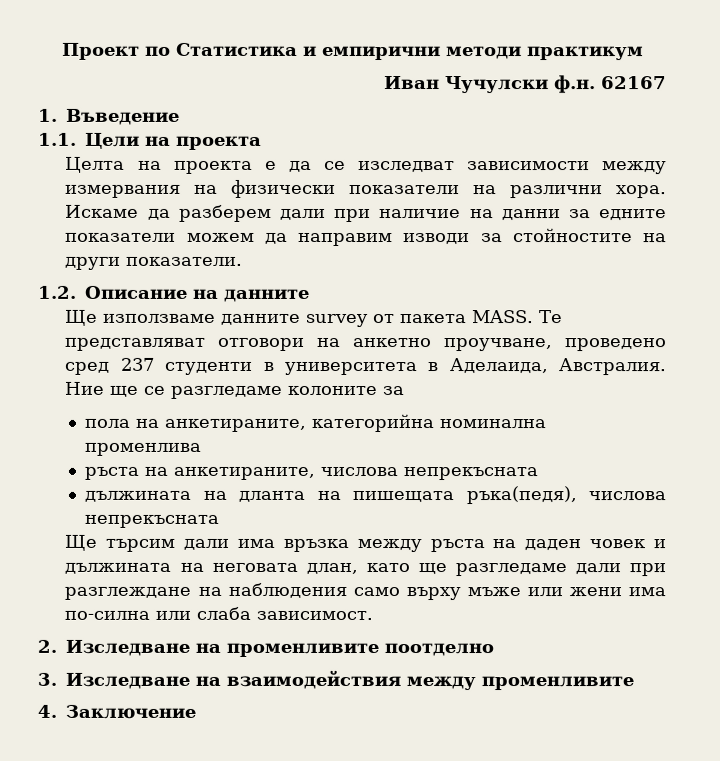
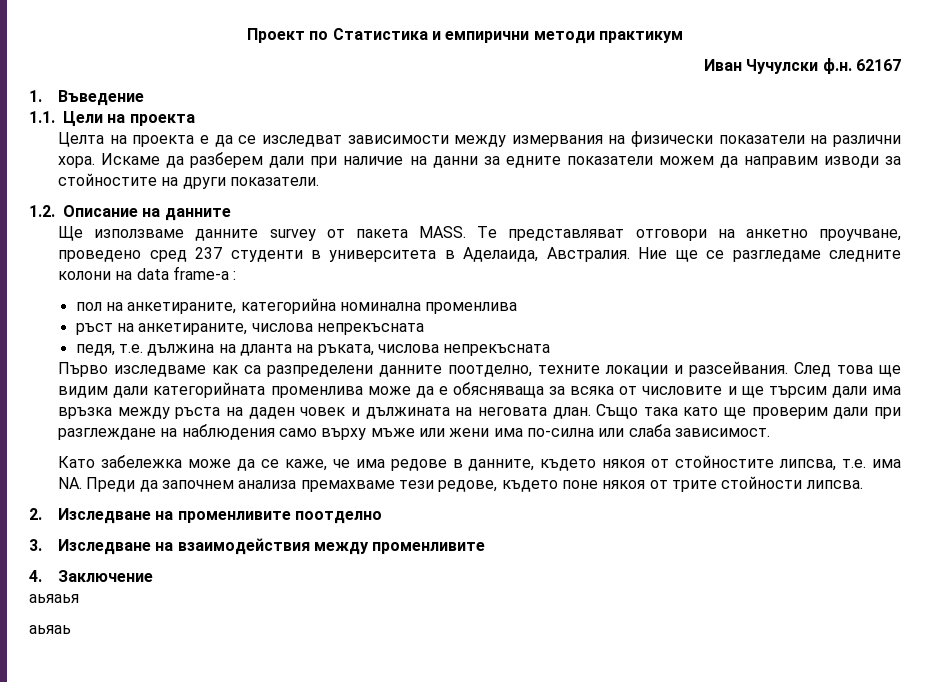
- Ние ще се разгледаме колоните за
- пола на анкетираните, категорийна номинална променлива
+ Ние ще се разгледаме следните колони на data frame-а :
+ пол на анкетираните, категорийна номинална променлива
- ръста на анкетираните, числова непрекъсната
+ ръст на анкетираните, числова непрекъсната
- дължината на дланта на пишещата ръка(педя), числова непрекъсната
- Ще търсим дали има връзка между ръста на даден човек и дължината на неговата длан, като ще разгледаме дали при разглеждане на наблюдения само върху мъже или жени има по-силна или слаба зависимост.
+ педя, т.е. дължина на дланта на ръката, числова непрекъсната
+ Първо изследваме как са разпределени данните поотделно, техните локации и разсейвания. След това ще видим дали категорийната променлива може да е обясняваща за всяка от числовите и ще търсим дали има връзка между ръста на даден човек и дължината на неговата длан. Също така като ще проверим дали при разглеждане на наблюдения само върху мъже или жени има по-силна или слаба зависимост.
+ Като забележка може да се каже, че има редове в данните, където някоя от стойностите липсва, т.е. има NA. Преди да започнем анализа премахваме тези редове, където поне някоя от трите стойности липсва.
+ аьяаья
+ аьяаь

